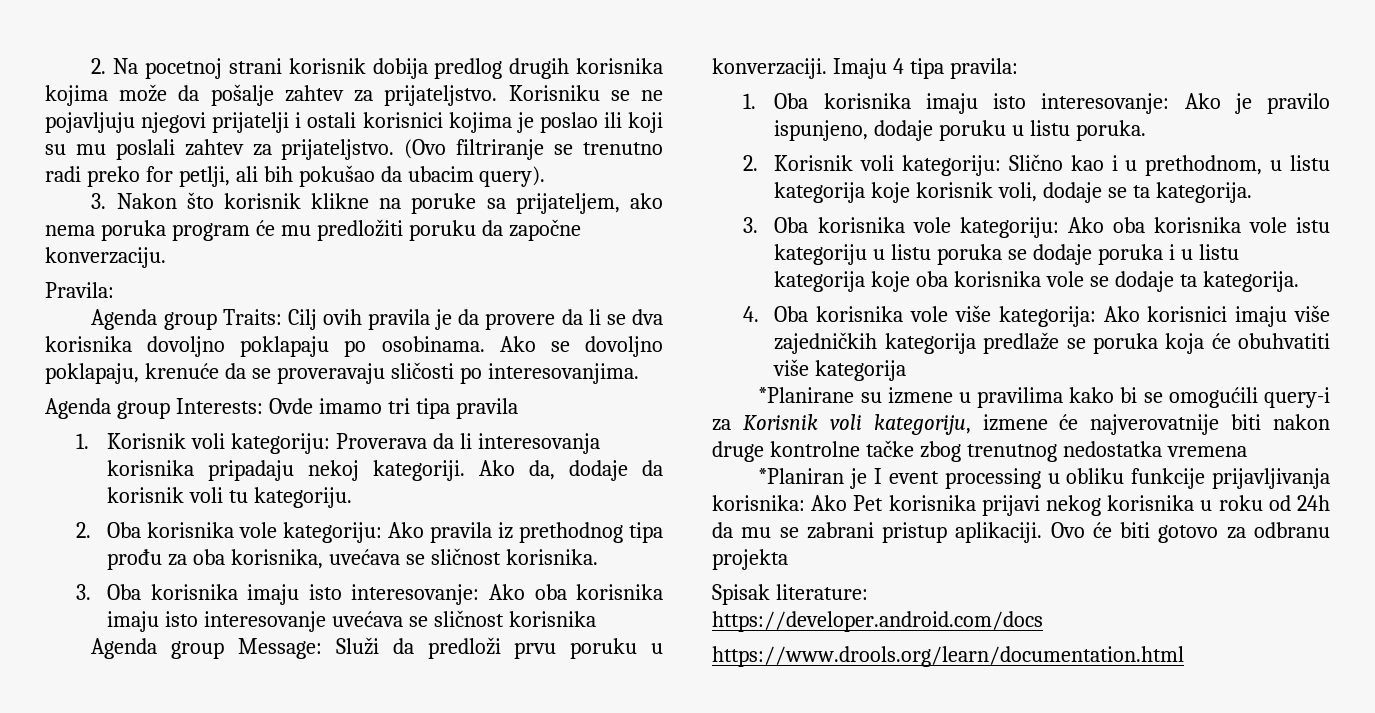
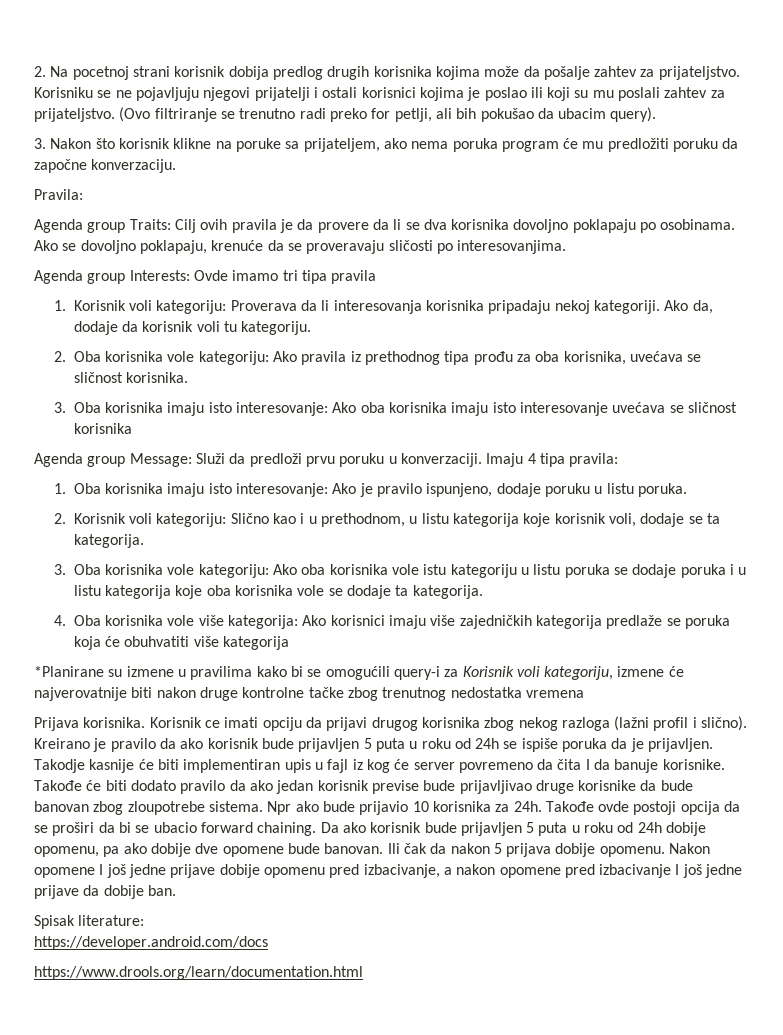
- *Planiran je I event processing u obliku funkcije prijavljivanja korisnika: Ako Pet korisnika prijavi nekog korisnika u roku od 24h da mu se zabrani pristup aplikaciji. Ovo će biti gotovo za odbranu projekta
+ Prijava korisnika. Korisnik ce imati opciju da prijavi drugog korisnika zbog nekog razloga (lažni profil i slično). Kreirano je pravilo da ako korisnik bude prijavljen 5 puta u roku od 24h se ispiše poruka da je prijavljen. Takodje kasnije će biti implementiran upis u fajl iz kog će server povremeno da čita I da banuje korisnike. Takođe će biti dodato pravilo da ako jedan korisnik previse bude prijavljivao druge korisnike da bude banovan zbog zloupotrebe sistema. Npr ako bude prijavio 10 korisnika za 24h. Takođe ovde postoji opcija da se proširi da bi se ubacio forward chaining. Da ako korisnik bude prijavljen 5 puta u roku od 24h dobije opomenu, pa ako dobije dve opomene bude banovan. Ili čak da nakon 5 prijava dobije opomenu. Nakon opomene I još jedne prijave dobije opomenu pred izbacivanje, a nakon opomene pred izbacivanje I još jedne prijave da dobije ban.

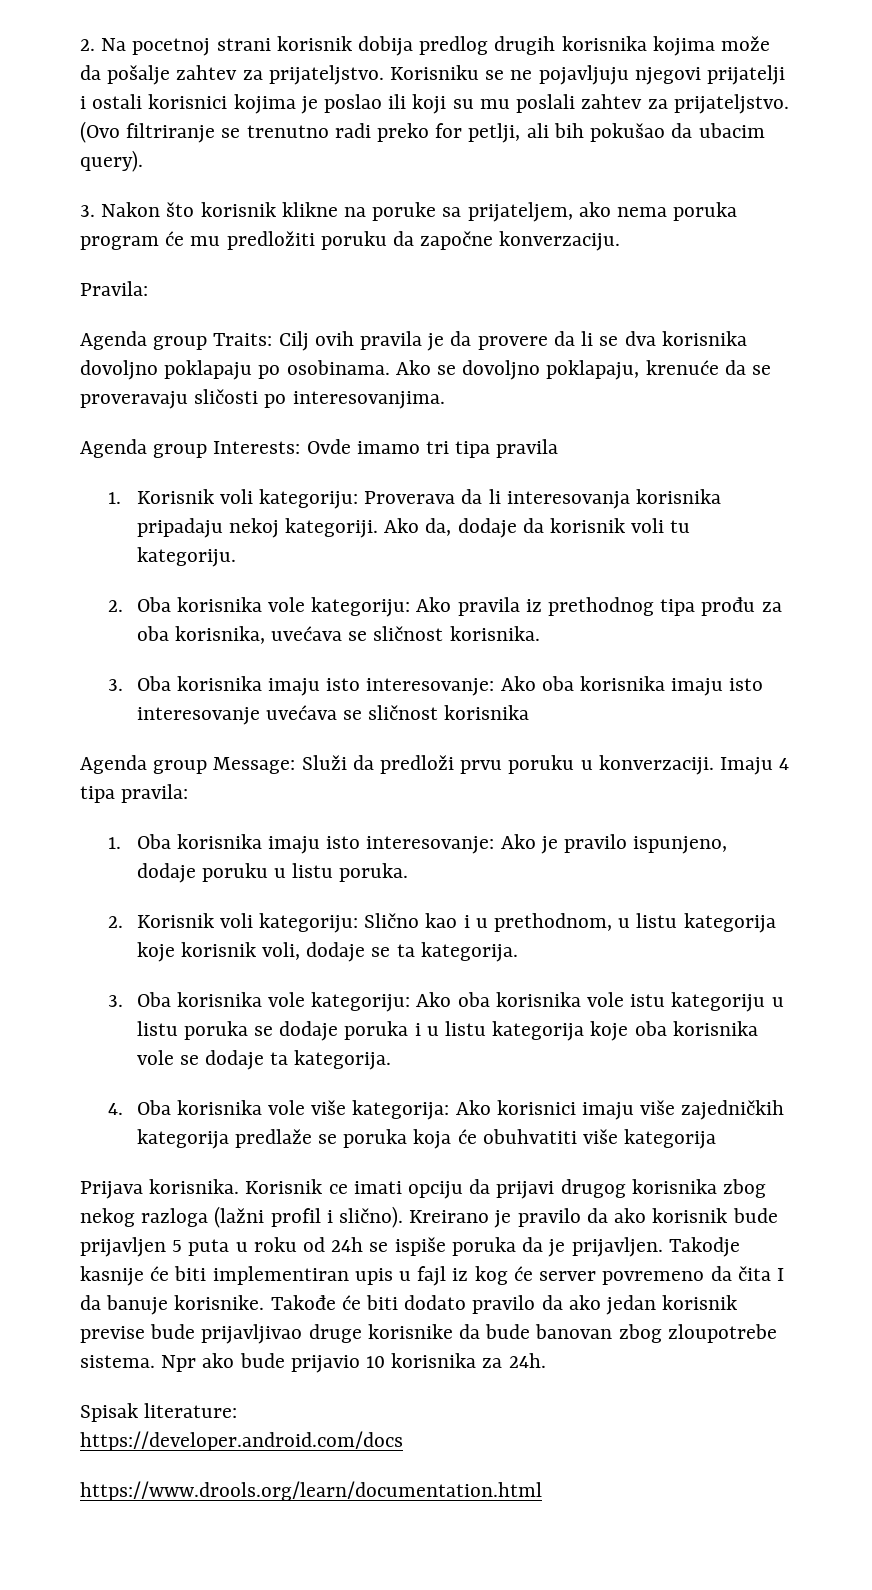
- *Planirane su izmene u pravilima kako bi se omogućili query-i za Korisnik voli kategoriju, izmene će najverovatnije biti nakon druge kontrolne tačke zbog trenutnog nedostatka vremena
- Takođe ovde postoji opcija da se proširi da bi se ubacio forward chaining. Da ako korisnik bude prijavljen 5 puta u roku od 24h dobije opomenu, pa ako dobije dve opomene bude banovan. Ili čak da nakon 5 prijava dobije opomenu. Nakon opomene I još jedne prijave dobije opomenu pred izbacivanje, a nakon opomene pred izbacivanje I još jedne prijave da dobije ban.

